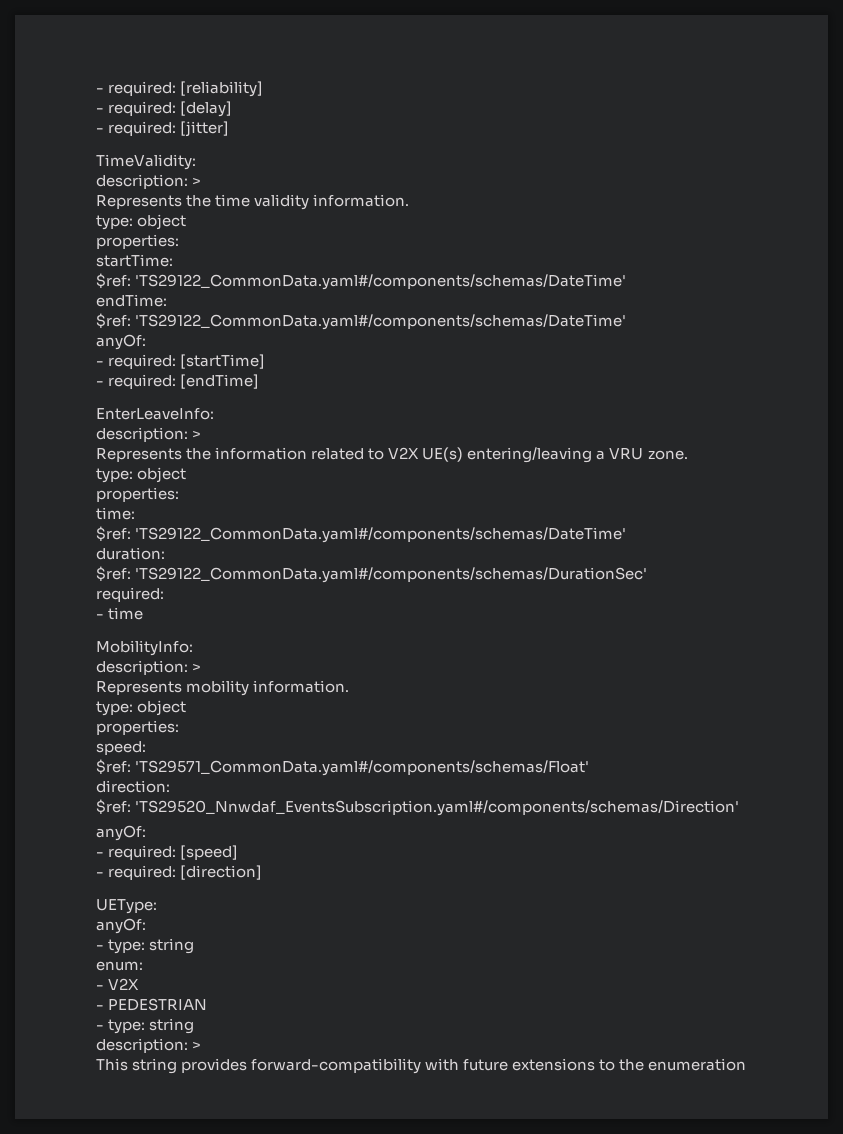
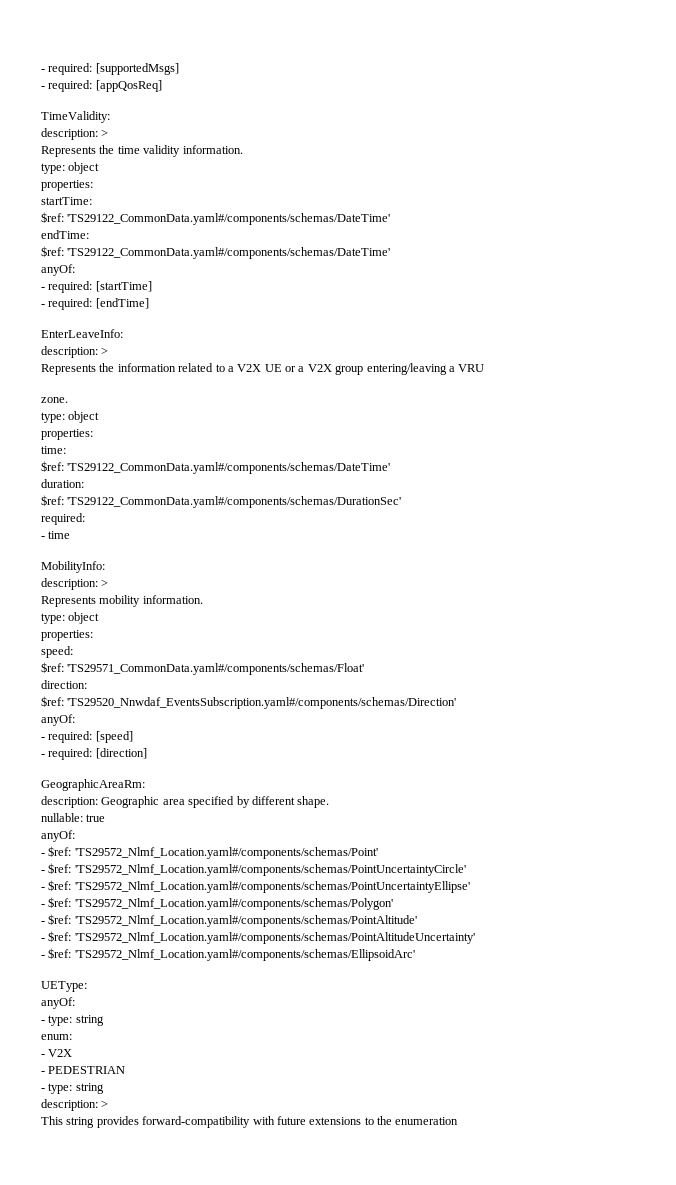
- - required: [reliability]
- - required: [delay]
- - required: [jitter]
+ - required: [supportedMsgs]
+ - required: [appQosReq]
- Represents the information related to V2X UE(s) entering/leaving a VRU zone.
+ Represents the information related to a V2X UE or a V2X group entering/leaving a VRU
+ zone.
+ GeographicAreaRm:
+ description: Geographic area specified by different shape.
+ nullable: true
+ anyOf:
+ - $ref: 'TS29572_Nlmf_Location.yaml#/components/schemas/Point'
+ - $ref: 'TS29572_Nlmf_Location.yaml#/components/schemas/PointUncertaintyCircle'
+ - $ref: 'TS29572_Nlmf_Location.yaml#/components/schemas/PointUncertaintyEllipse'
+ - $ref: 'TS29572_Nlmf_Location.yaml#/components/schemas/Polygon'
+ - $ref: 'TS29572_Nlmf_Location.yaml#/components/schemas/PointAltitude'
+ - $ref: 'TS29572_Nlmf_Location.yaml#/components/schemas/PointAltitudeUncertainty'
+ - $ref: 'TS29572_Nlmf_Location.yaml#/components/schemas/EllipsoidArc'

